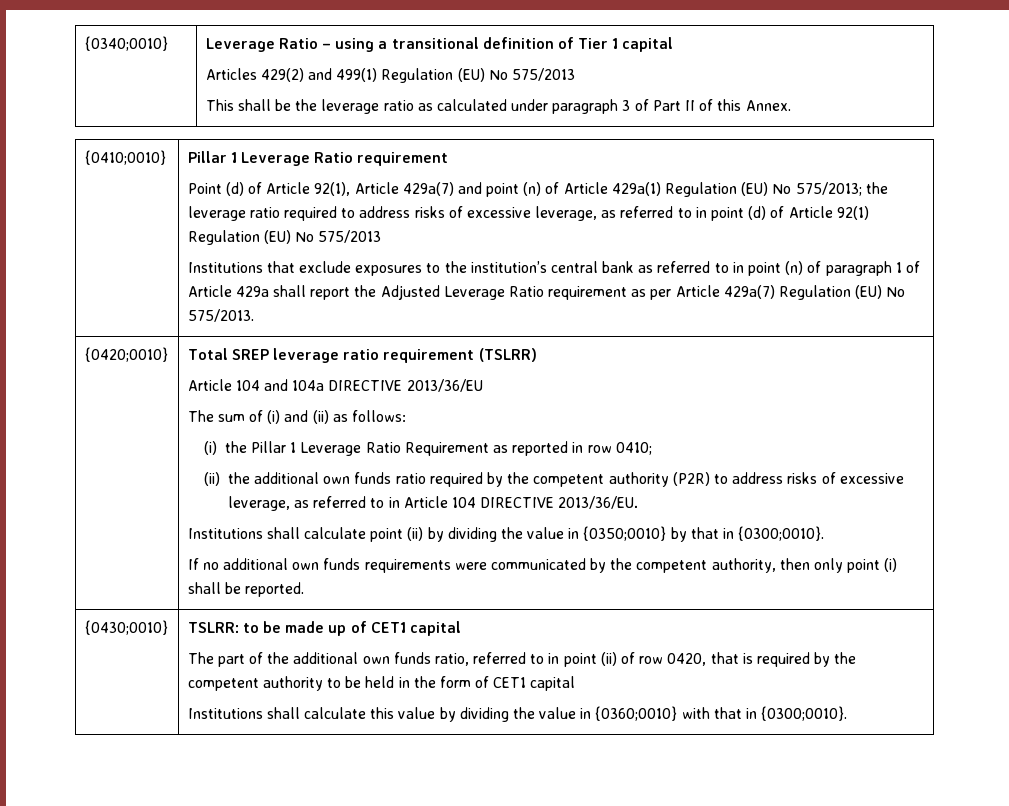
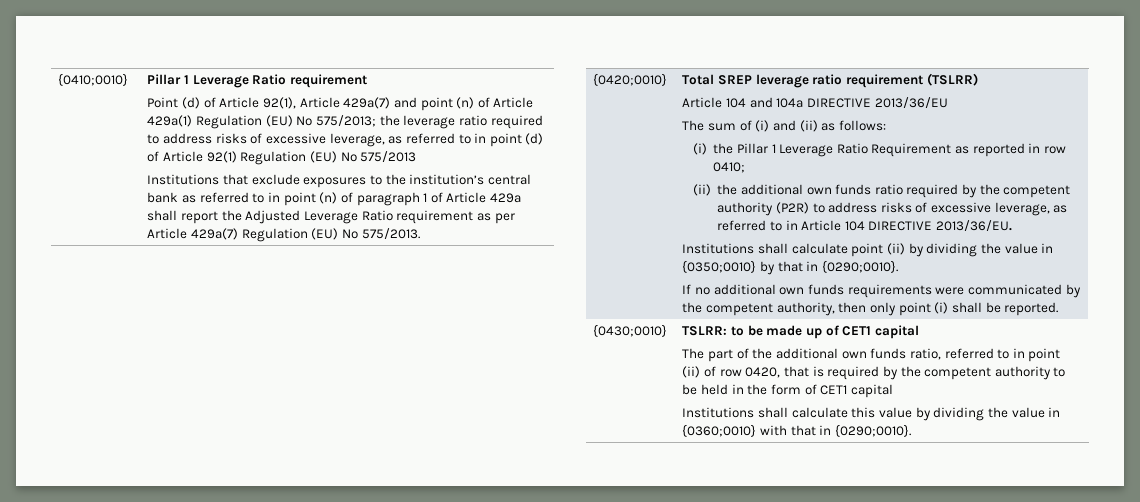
- {0340;0010} | Leverage Ratio – using a transitional definition of Tier 1 capital
- Articles 429(2) and 499(1) Regulation (EU) No 575/2013
- This shall be the leverage ratio as calculated under paragraph 3 of Part II of this Annex.
- Institutions shall calculate point (ii) by dividing the value in {0350;0010} by that in {0300;0010}.
+ Institutions shall calculate point (ii) by dividing the value in {0350;0010} by that in {0290;0010}.
- Institutions shall calculate this value by dividing the value in {0360;0010} with that in {0300;0010}.
+ Institutions shall calculate this value by dividing the value in {0360;0010} with that in {0290;0010}.

